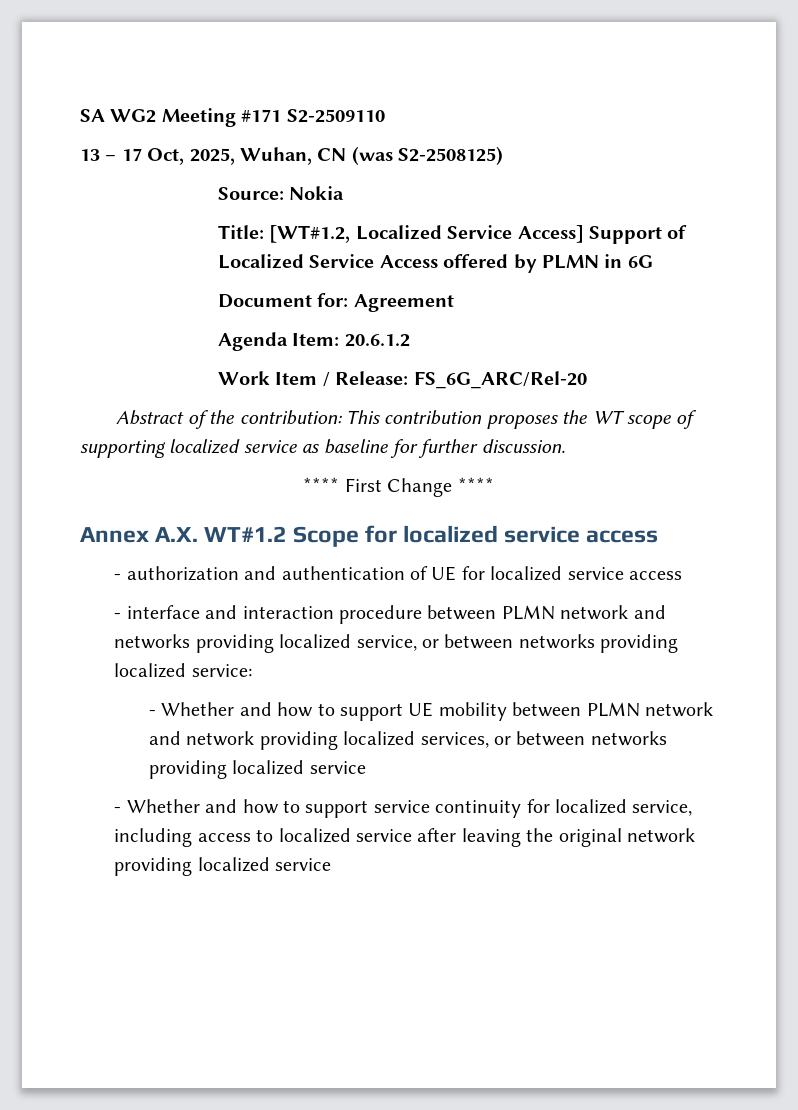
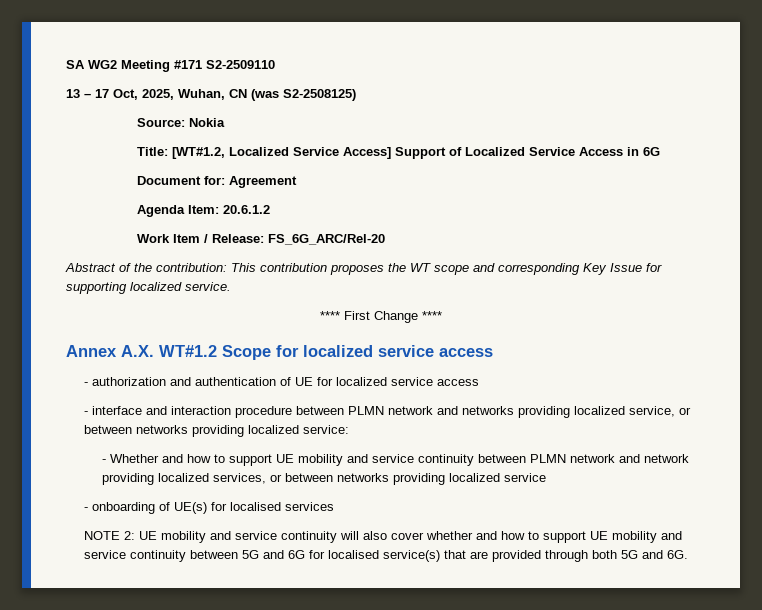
- Title: [WT#1.2, Localized Service Access] Support of Localized Service Access offered by PLMN in 6G
+ Title: [WT#1.2, Localized Service Access] Support of Localized Service Access in 6G
- Abstract of the contribution: This contribution proposes the WT scope of supporting localized service as baseline for further discussion.
+ Abstract of the contribution: This contribution proposes the WT scope and corresponding Key Issue for supporting localized service.
- - Whether and how to support UE mobility between PLMN network and network providing localized services, or between networks providing localized service
+ - Whether and how to support UE mobility and service continuity between PLMN network and network providing localized services, or between networks providing localized service
- - Whether and how to support service continuity for localized service, including access to localized service after leaving the original network providing localized service
+ - onboarding of UE(s) for localised services
+ NOTE 2: UE mobility and service continuity will also cover whether and how to support UE mobility and service continuity between 5G and 6G for localised service(s) that are provided through both 5G and 6G.

